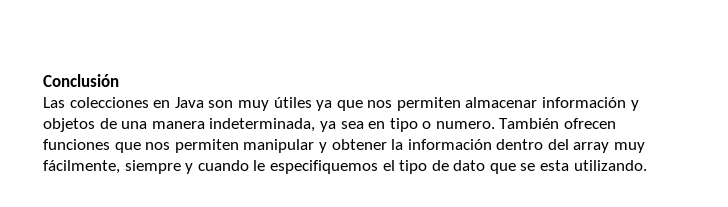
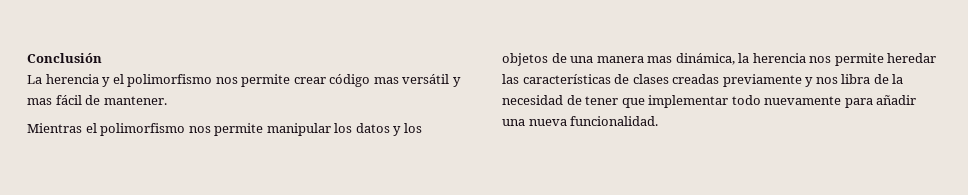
- Las colecciones en Java son muy útiles ya que nos permiten almacenar información y objetos de una manera indeterminada, ya sea en tipo o numero. También ofrecen funciones que nos permiten manipular y obtener la información dentro del array muy fácilmente, siempre y cuando le especifiquemos el tipo de dato que se esta utilizando.
+ La herencia y el polimorfismo nos permite crear código mas versátil y mas fácil de mantener.
+ Mientras el polimorfismo nos permite manipular los datos y los objetos de una manera mas dinámica, la herencia nos permite heredar las características de clases creadas previamente y nos libra de la necesidad de tener que implementar todo nuevamente para añadir una nueva funcionalidad.

